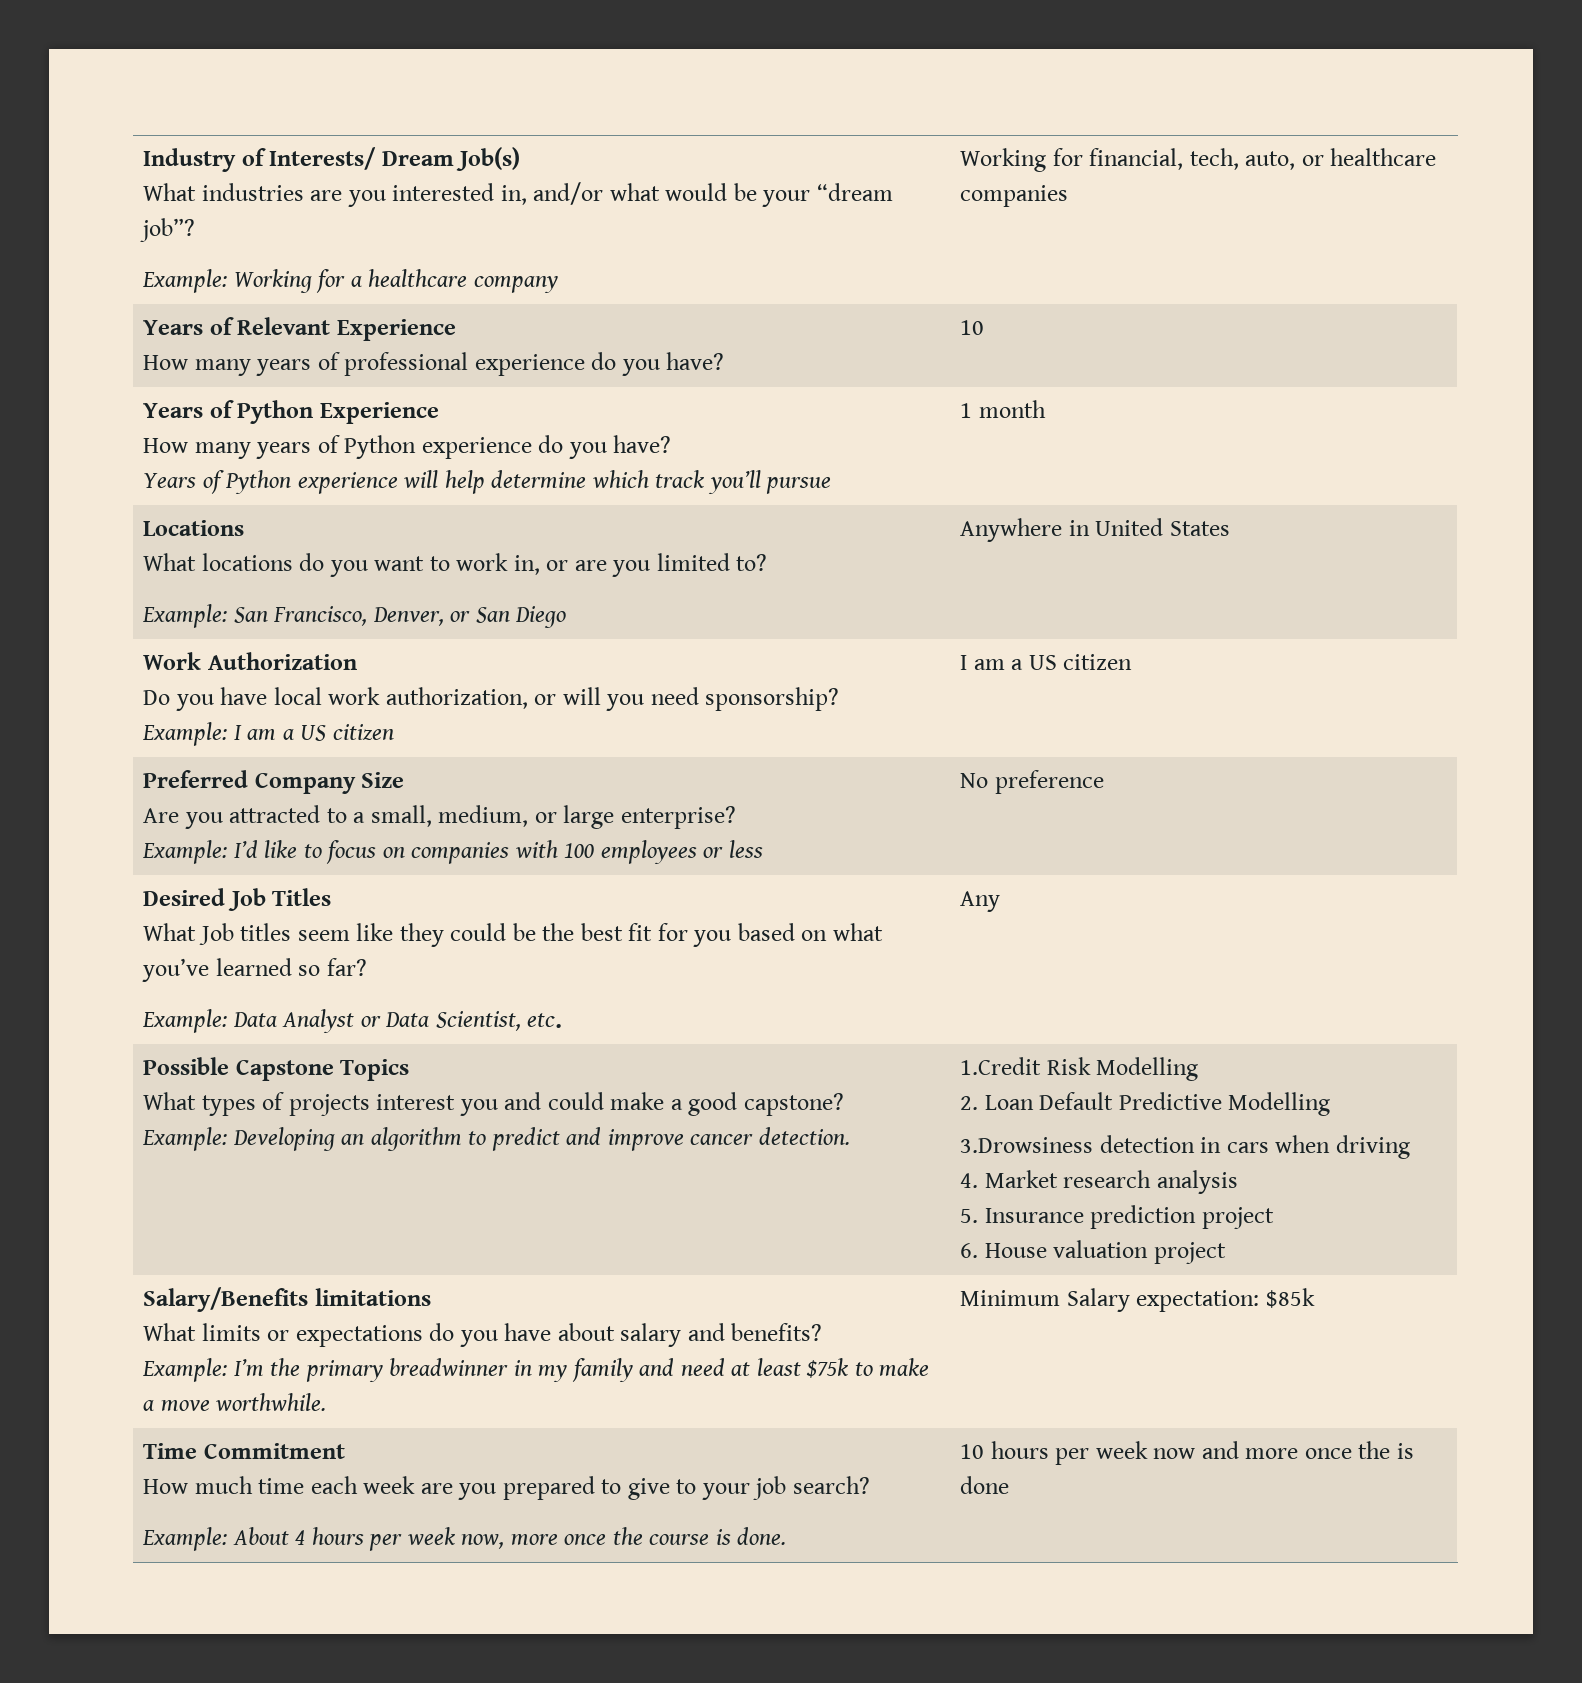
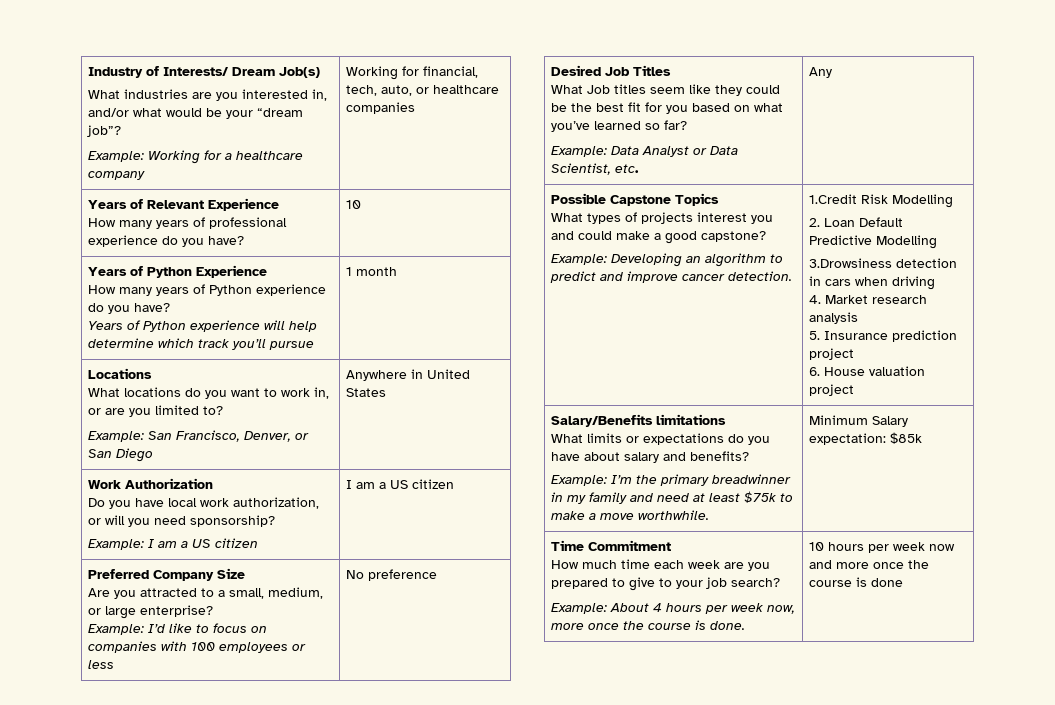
- 10 hours per week now and more once the is done
+ 10 hours per week now and more once the course is done

